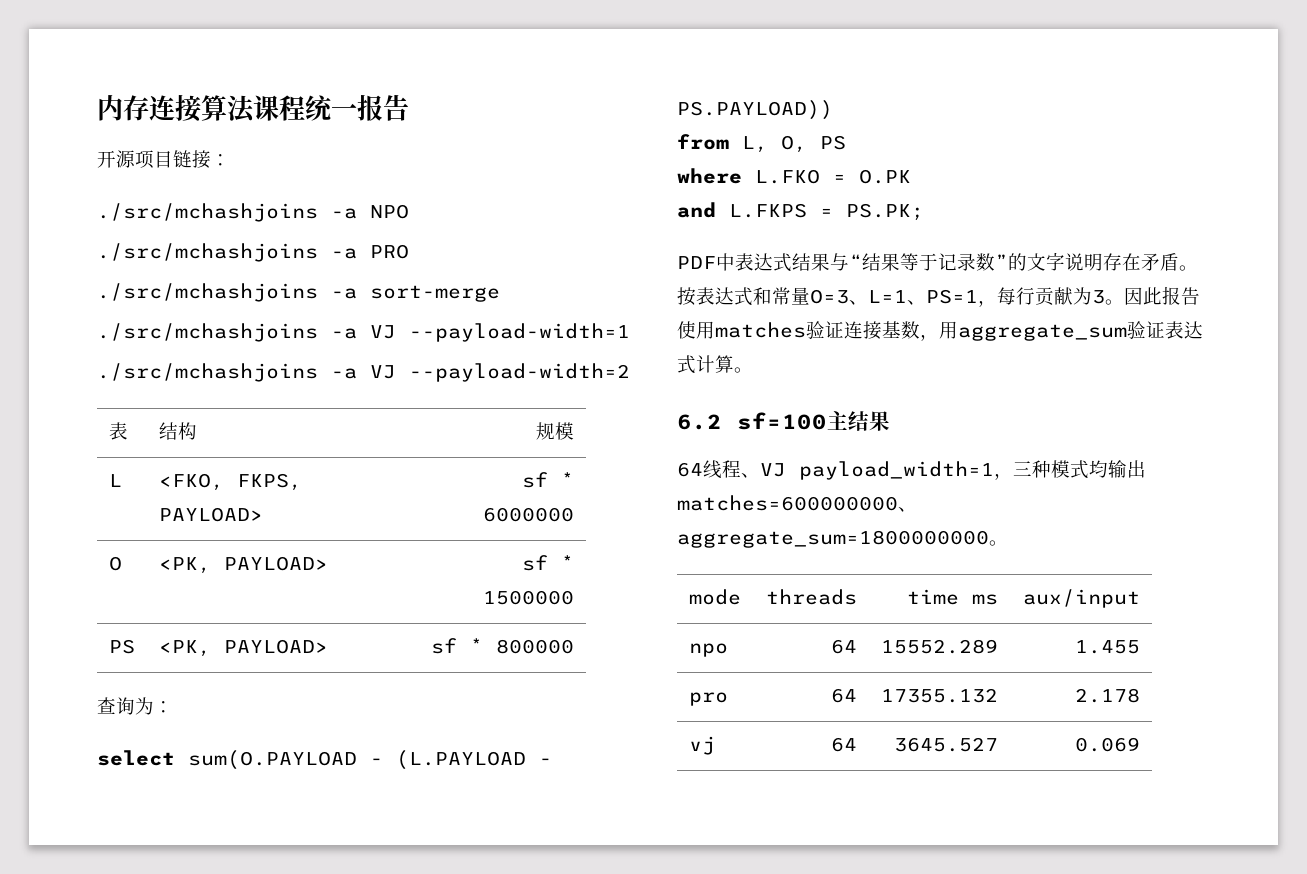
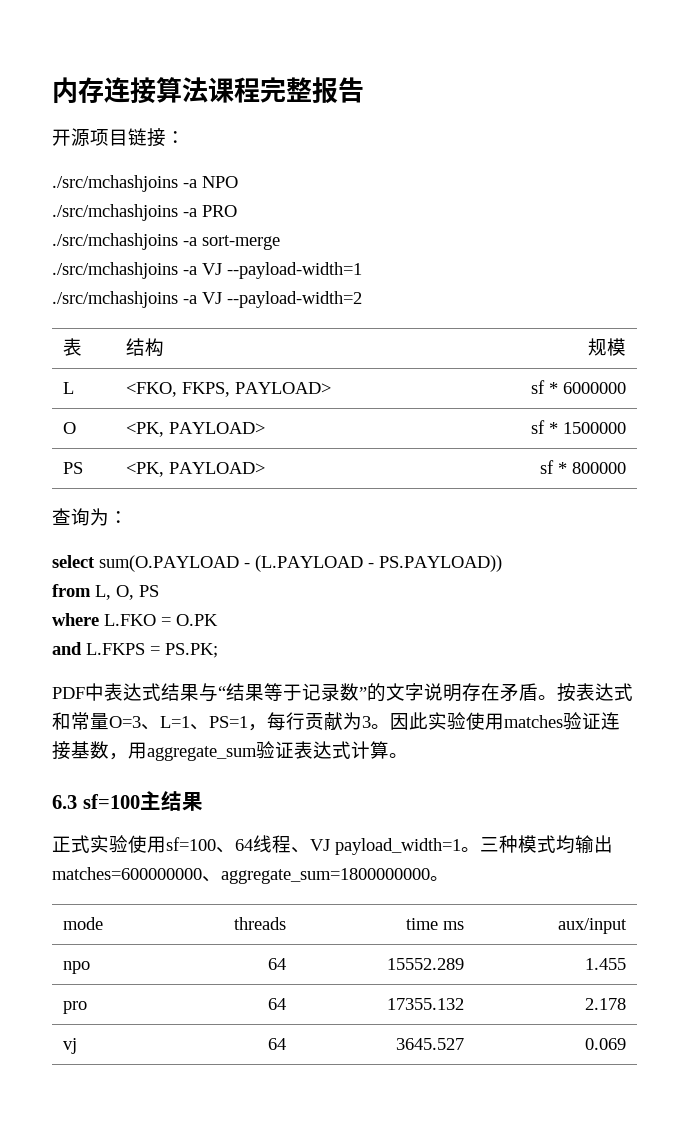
- 内存连接算法课程统一报告
+ 内存连接算法课程完整报告
- 因此报告使用matches验证连接基数，用aggregate_sum验证表达式计算。
+ 因此实验使用matches验证连接基数，用aggregate_sum验证表达式计算。
- 6.2 sf=100主结果
+ 6.3 sf=100主结果
- 64线程、VJ payload_width=1，三种模式均输出matches=600000000、aggregate_sum=1800000000。
+ 正式实验使用sf=100、64线程、VJ payload_width=1。三种模式均输出matches=600000000、aggregate_sum=1800000000。

